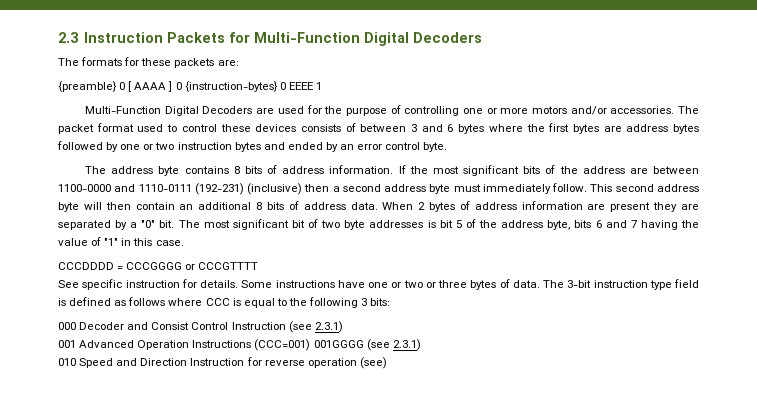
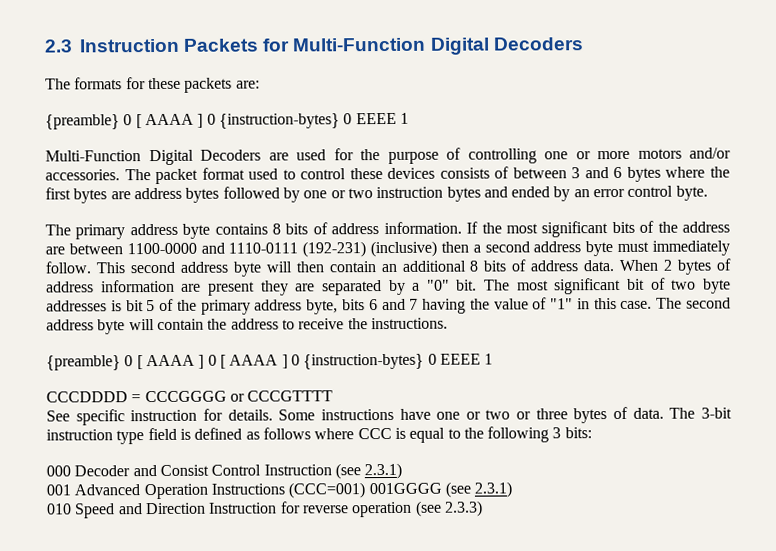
- The address byte contains 8 bits of address information.
+ The primary address byte contains 8 bits of address information.
- The most significant bit of two byte addresses is bit 5 of the address byte, bits 6 and 7 having the value of "1" in this case.
+ The most significant bit of two byte addresses is bit 5 of the primary address byte, bits 6 and 7 having the value of "1" in this case. The second address byte will contain the address to receive the instructions.
+ {preamble} 0 [ AAAA ] 0 [ AAAA ] 0 {instruction-bytes} 0 EEEE 1
- 010 Speed and Direction Instruction for reverse operation (see)
+ 010 Speed and Direction Instruction for reverse operation (see 2.3.3)

